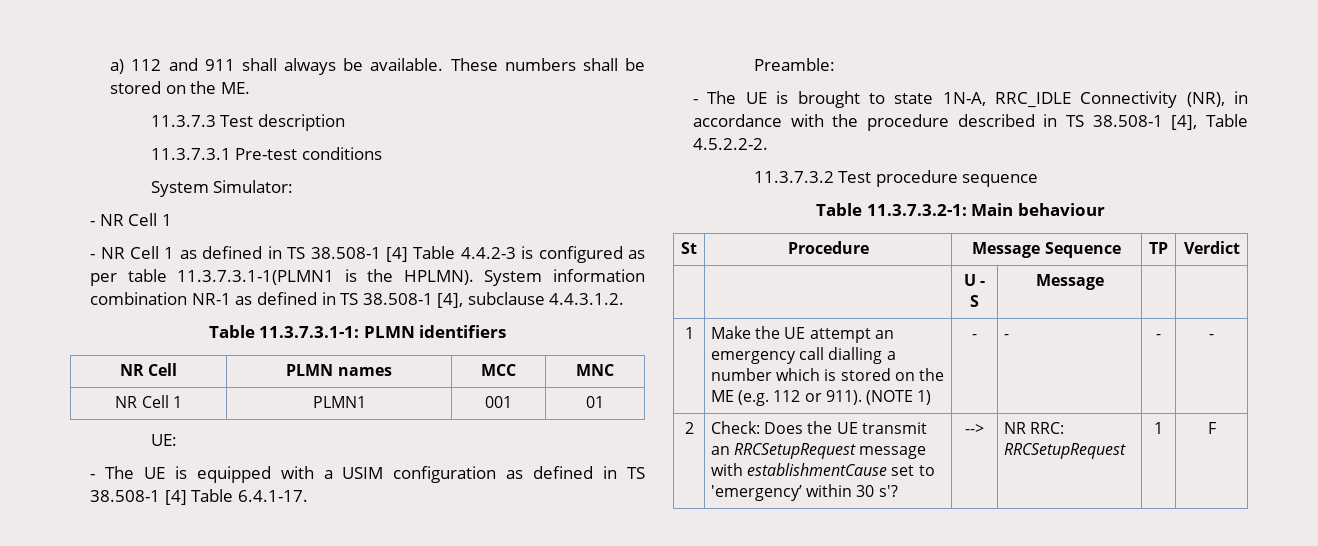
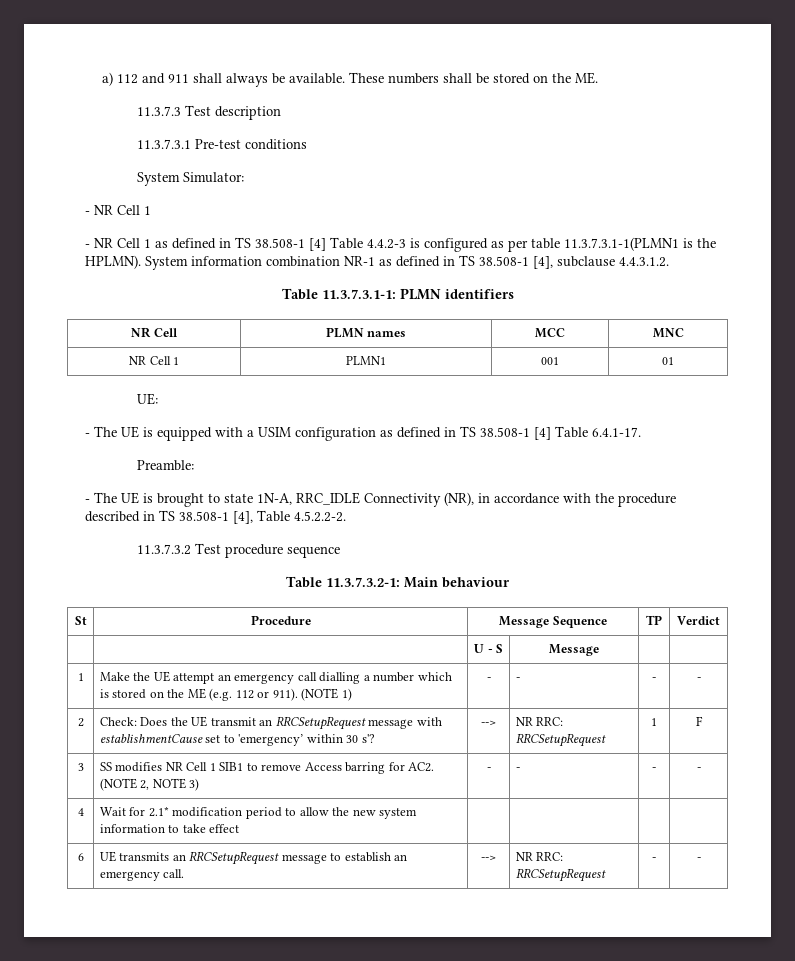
+ 3 | SS modifies NR Cell 1 SIB1 to remove Access barring for AC2. (NOTE 2, NOTE 3) | - | - | - | -
+ 4 | Wait for 2.1* modification period to allow the new system information to take effect | | | |
+ 6 | UE transmits an RRCSetupRequest message to establish an emergency call. | --> | NR RRC: RRCSetupRequest | - | -

